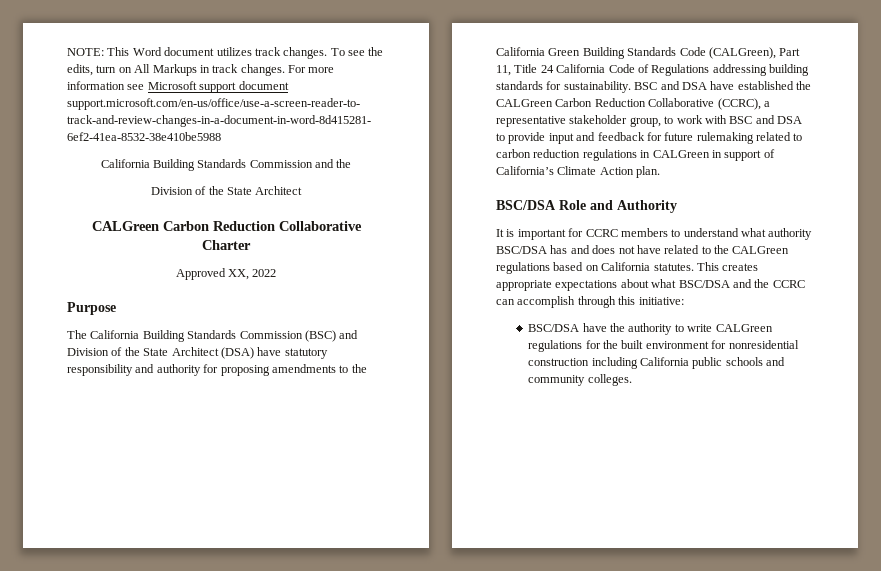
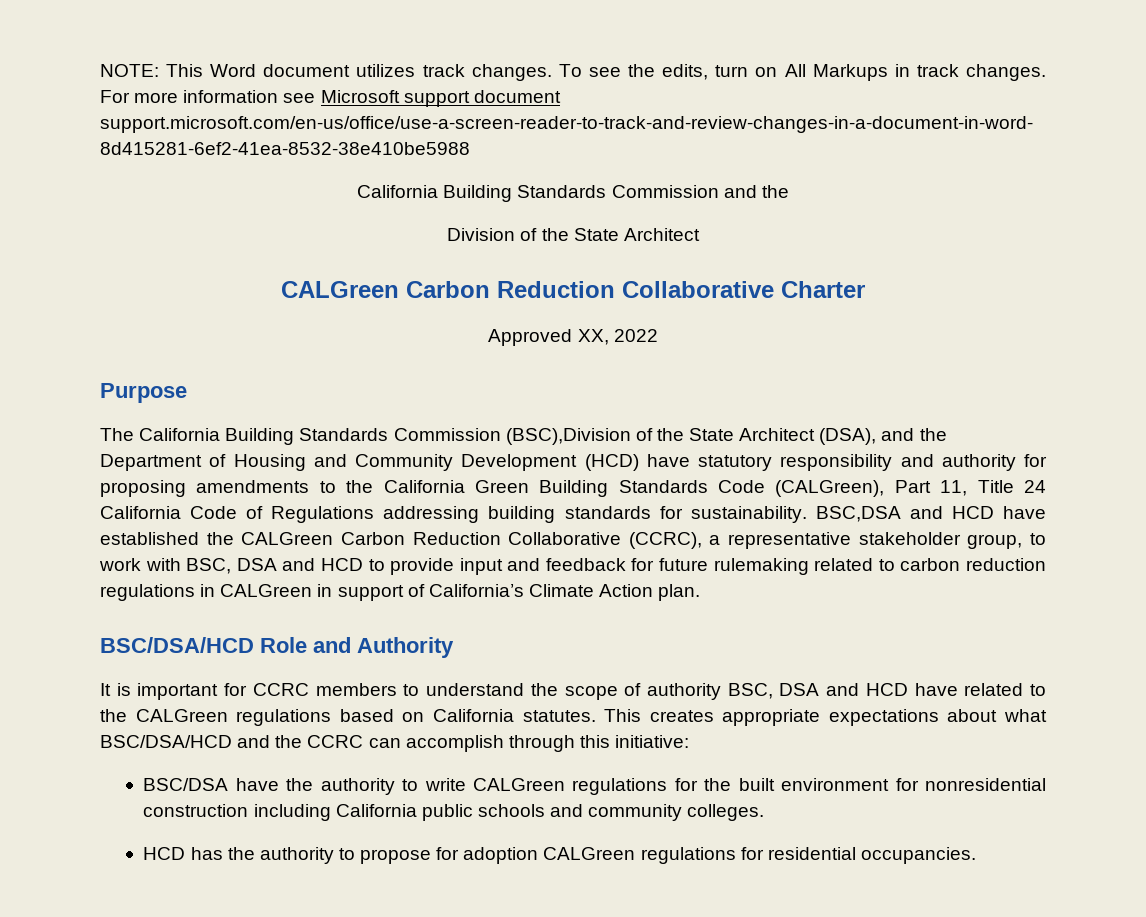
- The California Building Standards Commission (BSC) and Division of the State Architect (DSA) have statutory responsibility and authority for proposing amendments to the California Green Building Standards Code (CALGreen), Part 11, Title 24 California Code of Regulations addressing building standards for sustainability.
+ The California Building Standards Commission (BSC),Division of the State Architect (DSA), and the Department of Housing and Community Development (HCD) have statutory responsibility and authority for proposing amendments to the California Green Building Standards Code (CALGreen), Part 11, Title 24 California Code of Regulations addressing building standards for sustainability.
- BSC and DSA have established the CALGreen Carbon Reduction Collaborative (CCRC), a representative stakeholder group, to work with BSC and DSA to provide input and feedback for future rulemaking related to carbon reduction regulations in CALGreen in support of California’s Climate Action plan.
+ BSC,DSA and HCD have established the CALGreen Carbon Reduction Collaborative (CCRC), a representative stakeholder group, to work with BSC, DSA and HCD to provide input and feedback for future rulemaking related to carbon reduction regulations in CALGreen in support of California’s Climate Action plan.
- BSC/DSA Role and Authority
+ BSC/DSA/HCD Role and Authority
- It is important for CCRC members to understand what authority BSC/DSA has and does not have related to the CALGreen regulations based on California statutes.
+ It is important for CCRC members to understand the scope of authority BSC, DSA and HCD have related to the CALGreen regulations based on California statutes.
- This creates appropriate expectations about what BSC/DSA and the CCRC can accomplish through this initiative:
+ This creates appropriate expectations about what BSC/DSA/HCD and the CCRC can accomplish through this initiative:
+ HCD has the authority to propose for adoption CALGreen regulations for residential occupancies.

